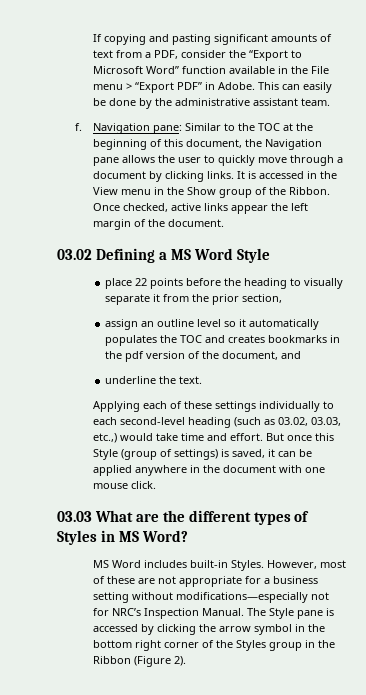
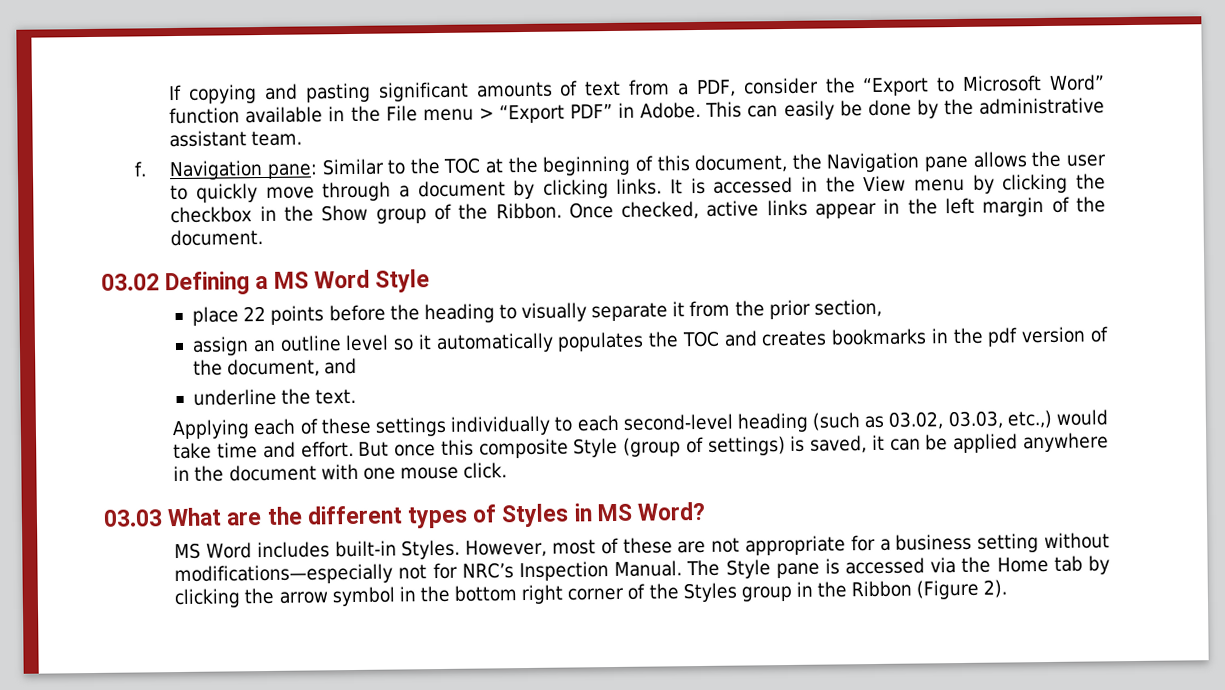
- It is accessed in the View menu in the Show group of the Ribbon.
+ It is accessed in the View menu by clicking the checkbox in the Show group of the Ribbon.
- Once checked, active links appear the left margin of the document.
+ Once checked, active links appear in the left margin of the document.
- But once this Style (group of settings) is saved, it can be applied anywhere in the document with one mouse click.
+ But once this composite Style (group of settings) is saved, it can be applied anywhere in the document with one mouse click.
- The Style pane is accessed by clicking the arrow symbol in the bottom right corner of the Styles group in the Ribbon (Figure 2).
+ The Style pane is accessed via the Home tab by clicking the arrow symbol in the bottom right corner of the Styles group in the Ribbon (Figure 2).

